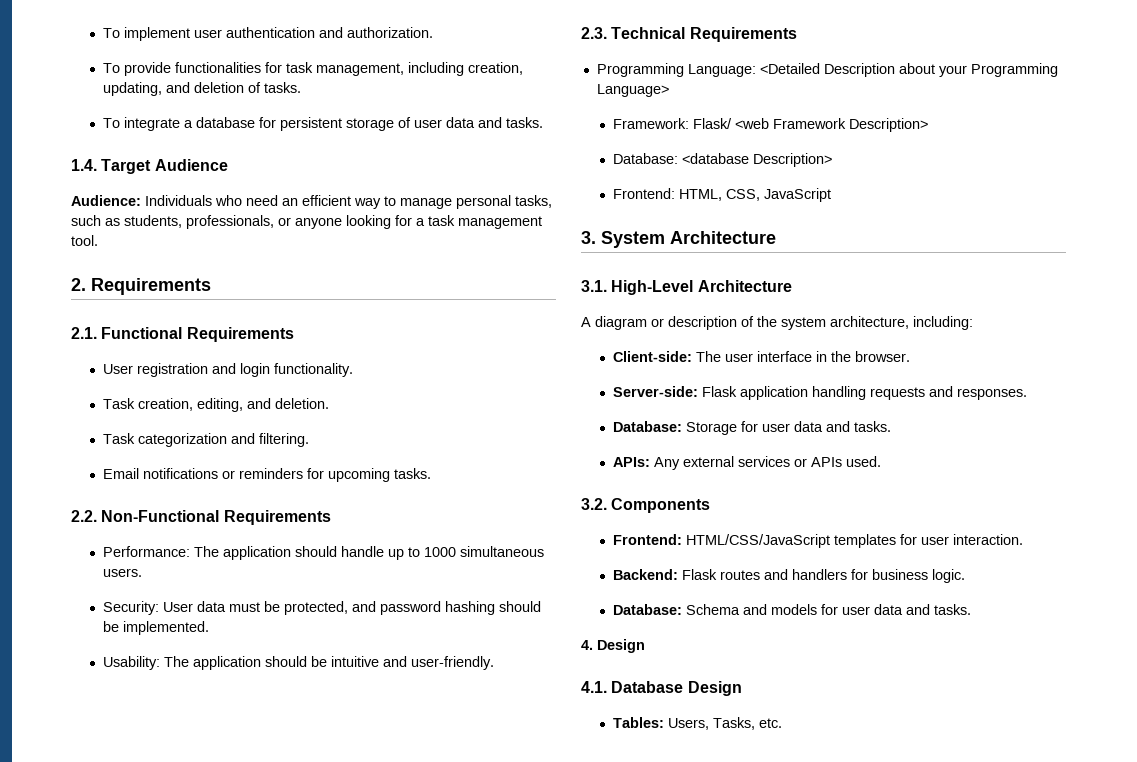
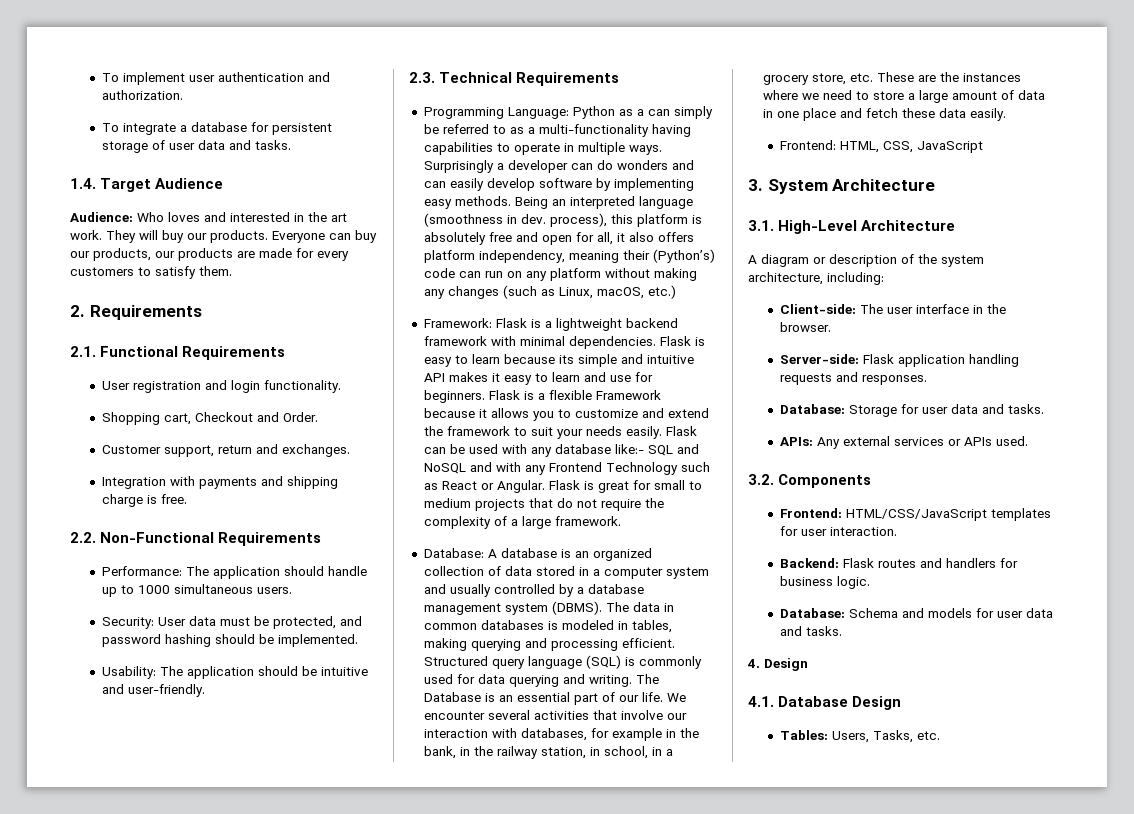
- To provide functionalities for task management, including creation, updating, and deletion of tasks.
- Audience: Individuals who need an efficient way to manage personal tasks, such as students, professionals, or anyone looking for a task management tool.
+ Audience: Who loves and interested in the art work. They will buy our products. Everyone can buy our products, our products are made for every customers to satisfy them.
- Task creation, editing, and deletion.
- Task categorization and filtering.
- Email notifications or reminders for upcoming tasks.
+ Shopping cart, Checkout and Order.
+ Customer support, return and exchanges.
+ Integration with payments and shipping charge is free.
- Programming Language: <Detailed Description about your Programming Language>
- Framework: Flask/ <web Framework Description>
- Database: <database Description>
+ Programming Language: Python as a can simply be referred to as a multi-functionality having capabilities to operate in multiple ways. Surprisingly a developer can do wonders and can easily develop software by implementing easy methods. Being an interpreted language (smoothness in dev. process), this platform is absolutely free and open for all, it also offers platform independency, meaning their (Python’s) code can run on any platform without making any changes (such as Linux, macOS, etc.)
+ Framework: Flask is a lightweight backend framework with minimal dependencies. Flask is easy to learn because its simple and intuitive API makes it easy to learn and use for beginners. Flask is a flexible Framework because it allows you to customize and extend the framework to suit your needs easily. Flask can be used with any database like:- SQL and NoSQL and with any Frontend Technology such as React or Angular. Flask is great for small to medium projects that do not require the complexity of a large framework.
+ Database: A database is an organized collection of data stored in a computer system and usually controlled by a database management system (DBMS). The data in common databases is modeled in tables, making querying and processing efficient. Structured query language (SQL) is commonly used for data querying and writing. The Database is an essential part of our life. We encounter several activities that involve our interaction with databases, for example in the bank, in the railway station, in school, in a grocery store, etc. These are the instances where we need to store a large amount of data in one place and fetch these data easily.

